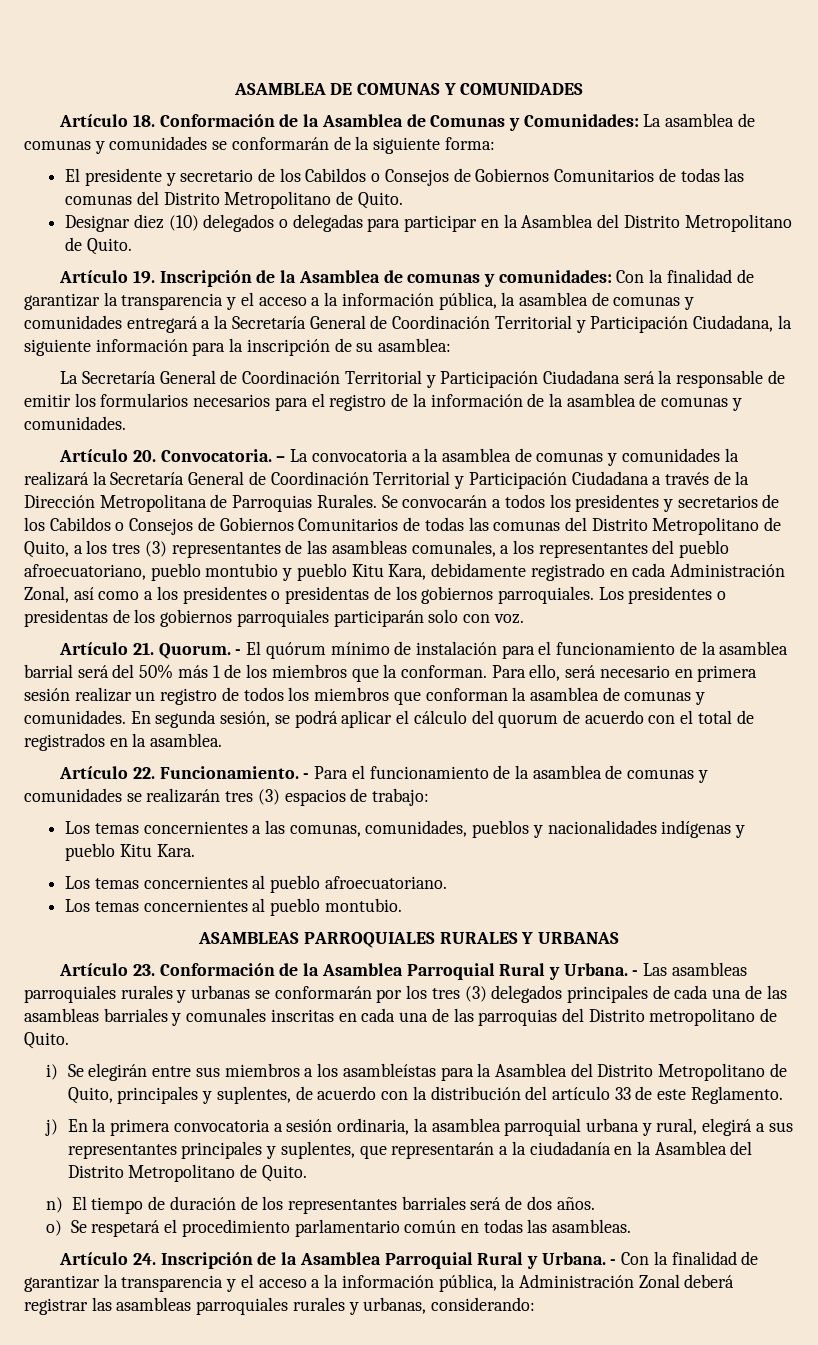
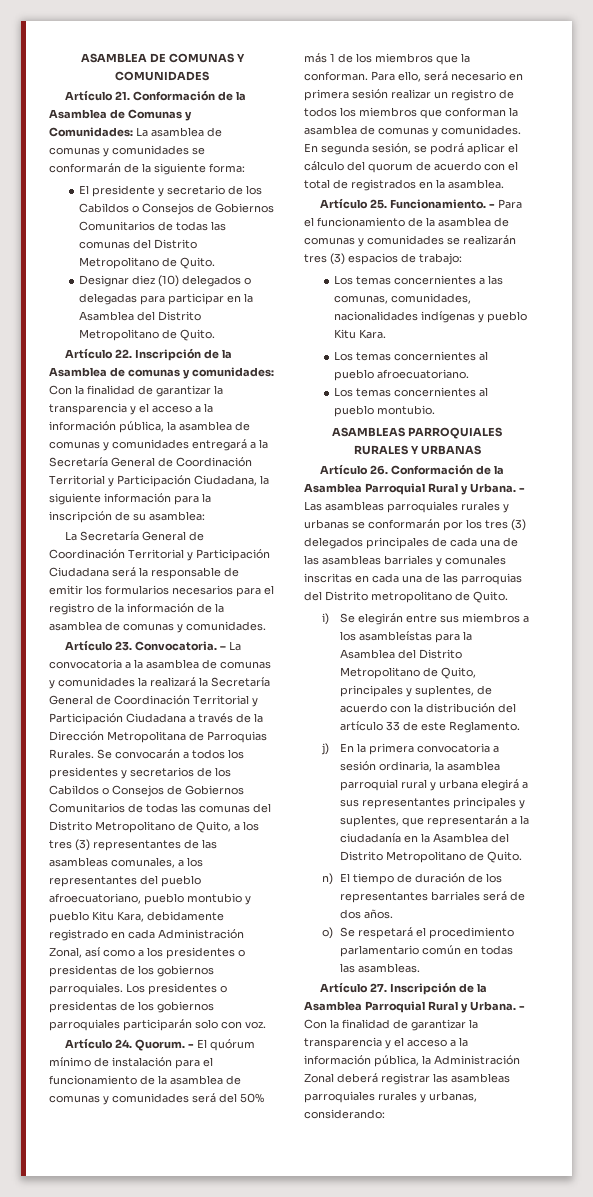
- Artículo 18. Conformación de la Asamblea de Comunas y Comunidades: La asamblea de comunas y comunidades se conformarán de la siguiente forma:
+ Artículo 21. Conformación de la Asamblea de Comunas y Comunidades: La asamblea de comunas y comunidades se conformarán de la siguiente forma:
- Artículo 19. Inscripción de la Asamblea de comunas y comunidades: Con la finalidad de garantizar la transparencia y el acceso a la información pública, la asamblea de comunas y comunidades entregará a la Secretaría General de Coordinación Territorial y Participación Ciudadana, la siguiente información para la inscripción de su asamblea:
+ Artículo 22. Inscripción de la Asamblea de comunas y comunidades: Con la finalidad de garantizar la transparencia y el acceso a la información pública, la asamblea de comunas y comunidades entregará a la Secretaría General de Coordinación Territorial y Participación Ciudadana, la siguiente información para la inscripción de su asamblea:
- Artículo 20. Convocatoria.
+ Artículo 23. Convocatoria.
- Artículo 21. Quorum.
+ Artículo 24. Quorum.
- - El quórum mínimo de instalación para el funcionamiento de la asamblea barrial será del 50% más 1 de los miembros que la conforman.
+ - El quórum mínimo de instalación para el funcionamiento de la asamblea de comunas y comunidades será del 50% más 1 de los miembros que la conforman.
- Artículo 22. Funcionamiento.
+ Artículo 25. Funcionamiento.
- Los temas concernientes a las comunas, comunidades, pueblos y nacionalidades indígenas y pueblo Kitu Kara.
+ Los temas concernientes a las comunas, comunidades, nacionalidades indígenas y pueblo Kitu Kara.
- Artículo 23. Conformación de la Asamblea Parroquial Rural y Urbana.
+ Artículo 26. Conformación de la Asamblea Parroquial Rural y Urbana.
- j) En la primera convocatoria a sesión ordinaria, la asamblea parroquial urbana y rural, elegirá a sus representantes principales y suplentes, que representarán a la ciudadanía en la Asamblea del Distrito Metropolitano de Quito.
+ j) En la primera convocatoria a sesión ordinaria, la asamblea parroquial rural y urbana elegirá a sus representantes principales y suplentes, que representarán a la ciudadanía en la Asamblea del Distrito Metropolitano de Quito.
- Artículo 24. Inscripción de la Asamblea Parroquial Rural y Urbana.
+ Artículo 27. Inscripción de la Asamblea Parroquial Rural y Urbana.

